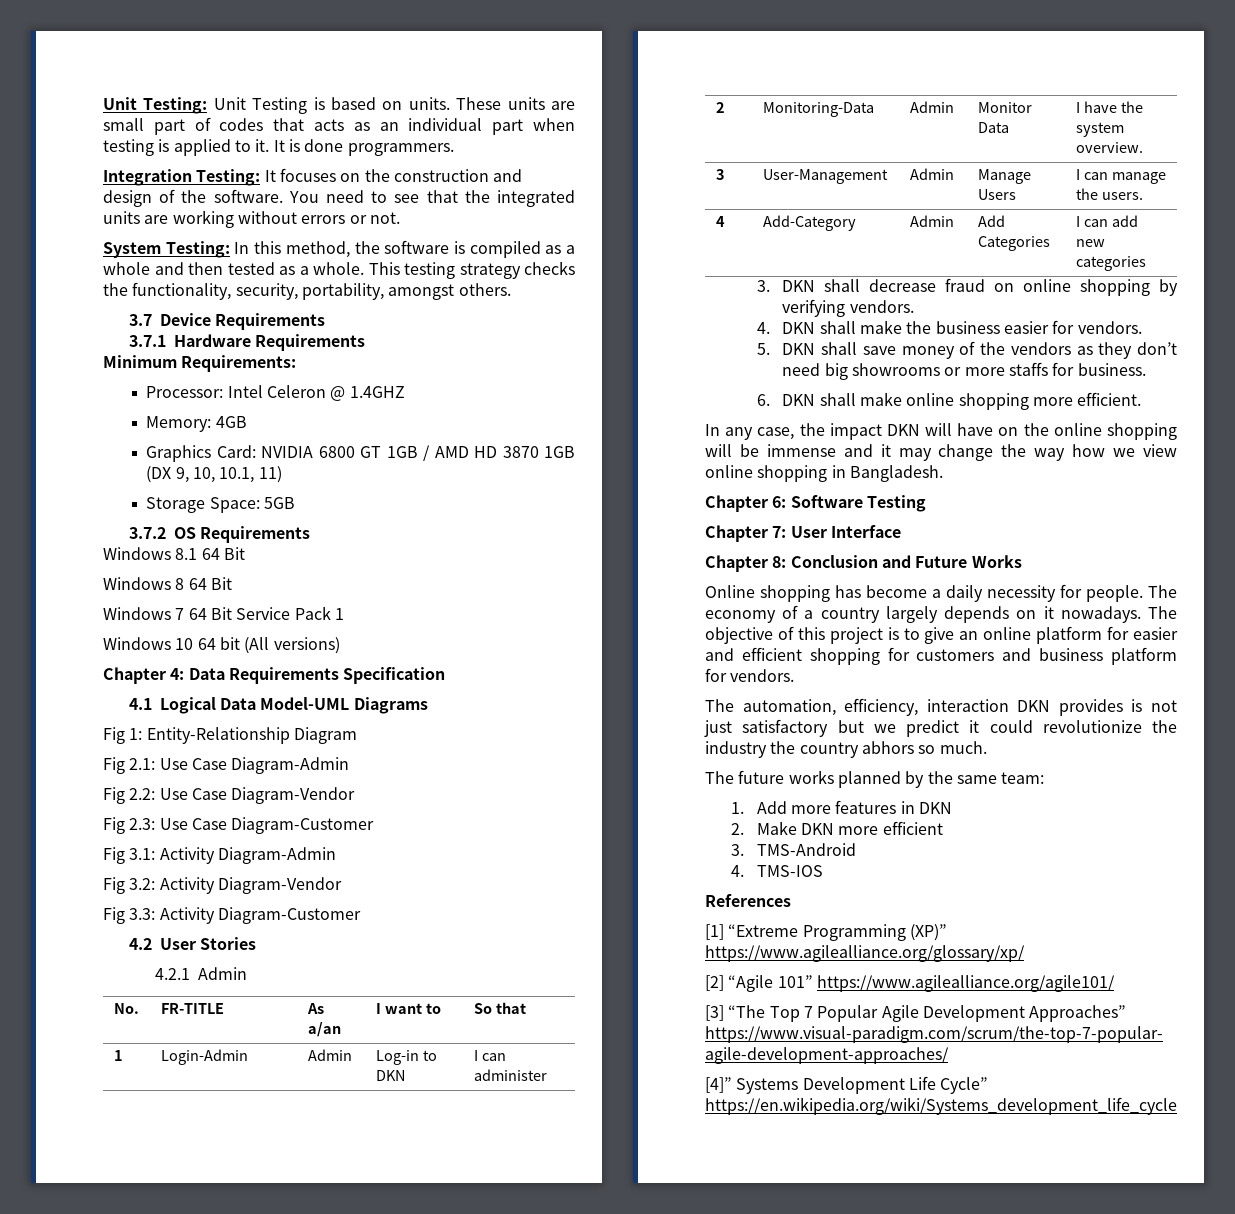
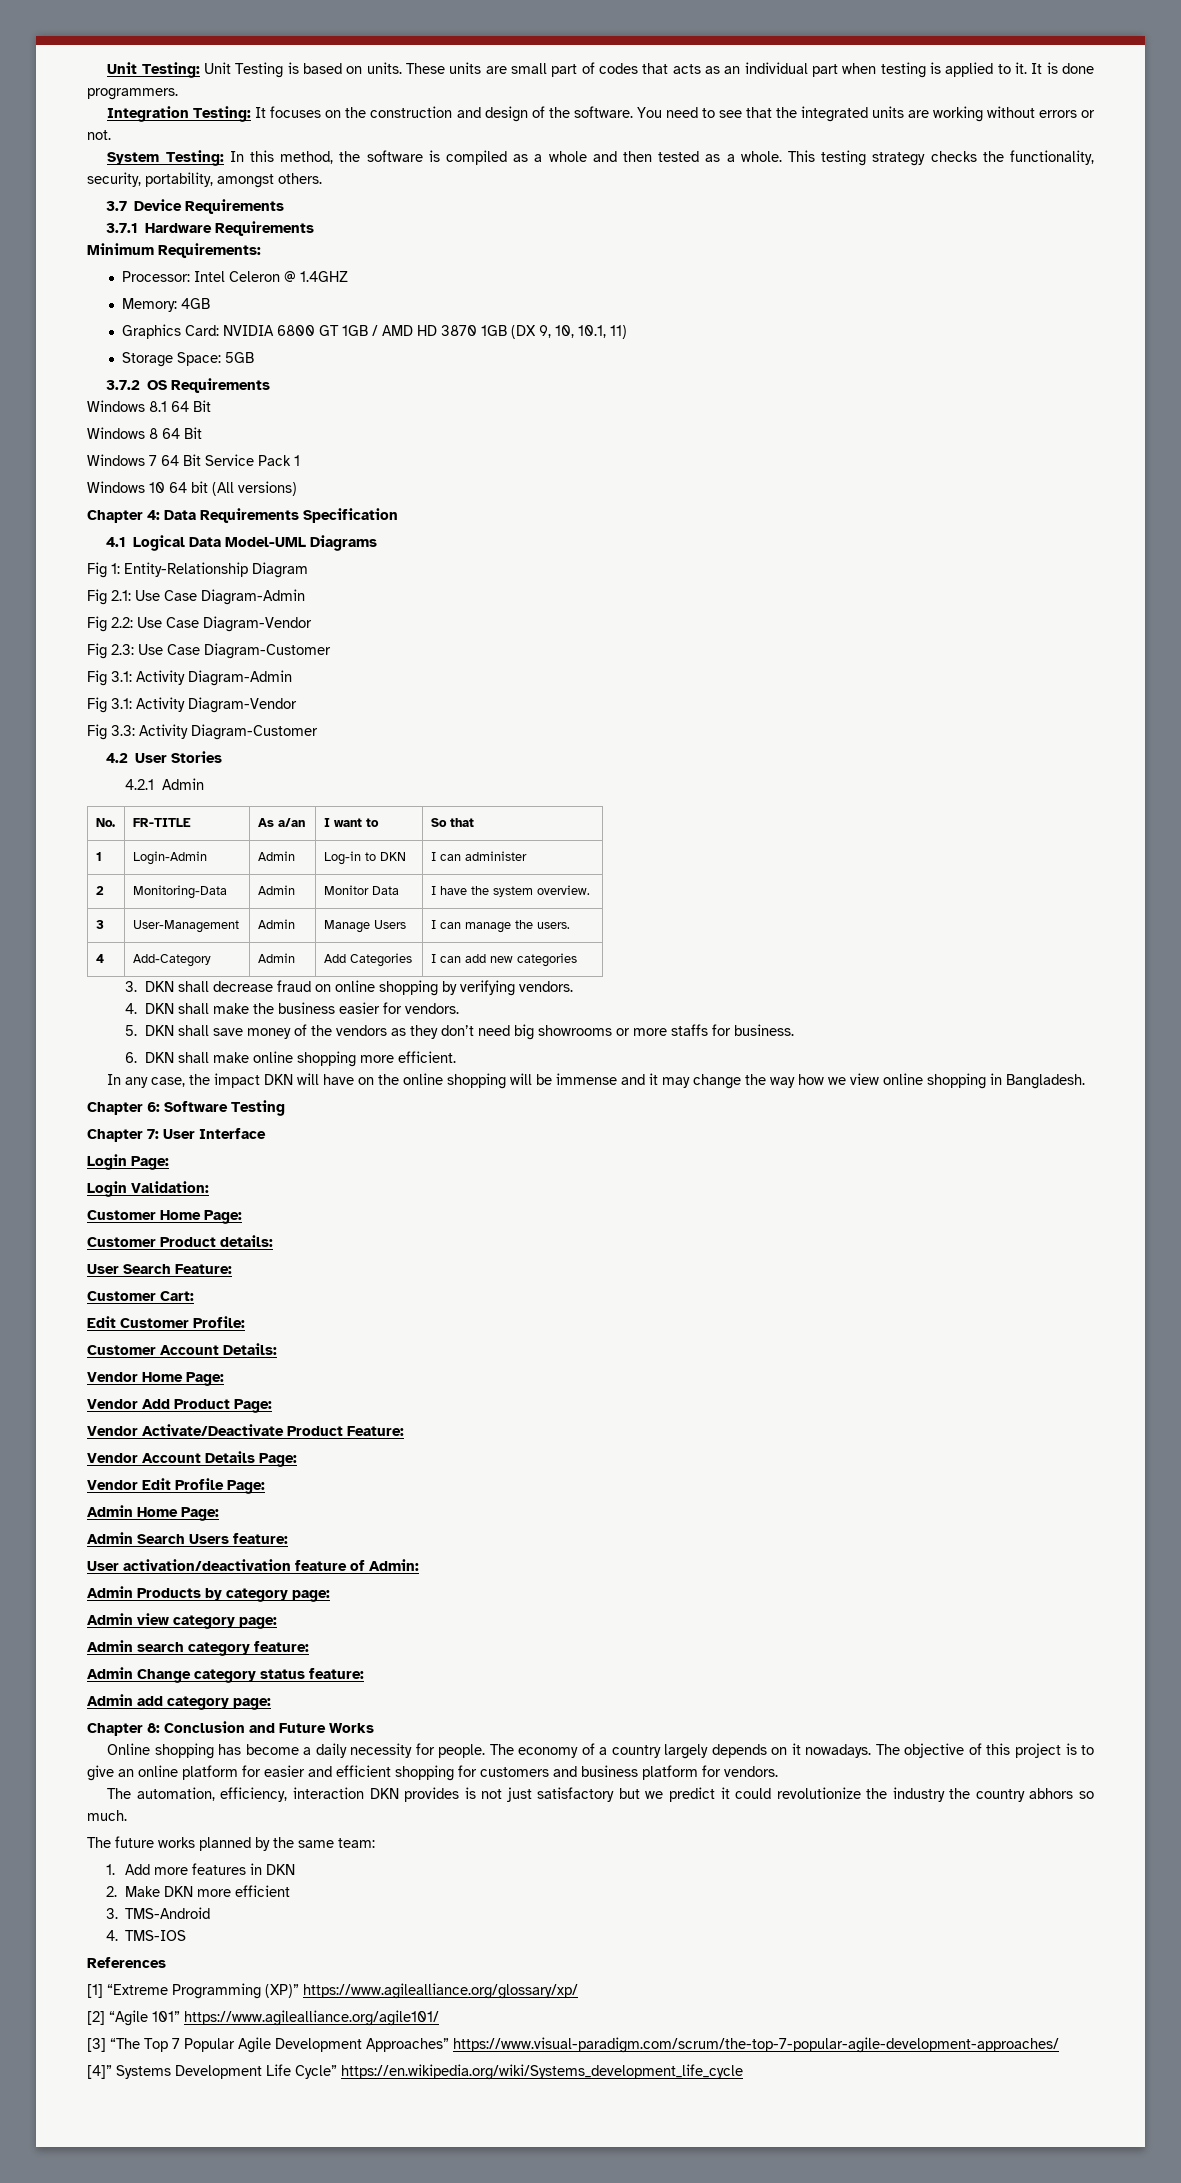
- Fig 3.2: Activity Diagram-Vendor
+ Fig 3.1: Activity Diagram-Vendor
+ Login Page:
+ Login Validation:
+ Customer Home Page:
+ Customer Product details:
+ User Search Feature:
+ Customer Cart:
+ Edit Customer Profile:
+ Customer Account Details:
+ Vendor Home Page:
+ Vendor Add Product Page:
+ Vendor Activate/Deactivate Product Feature:
+ Vendor Account Details Page:
+ Vendor Edit Profile Page:
+ Admin Home Page:
+ Admin Search Users feature:
+ User activation/deactivation feature of Admin:
+ Admin Products by category page:
+ Admin view category page:
+ Admin search category feature:
+ Admin Change category status feature:
+ Admin add category page:

